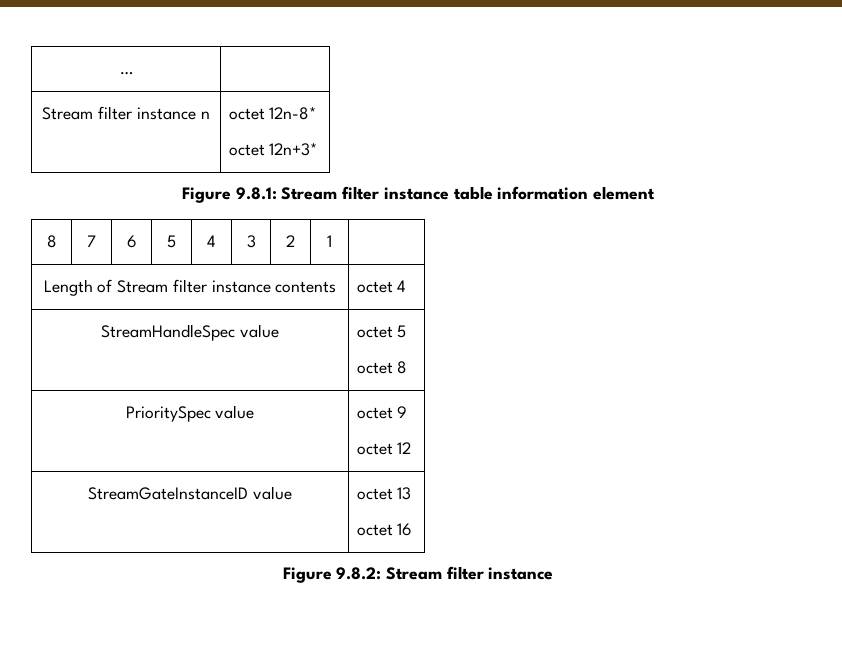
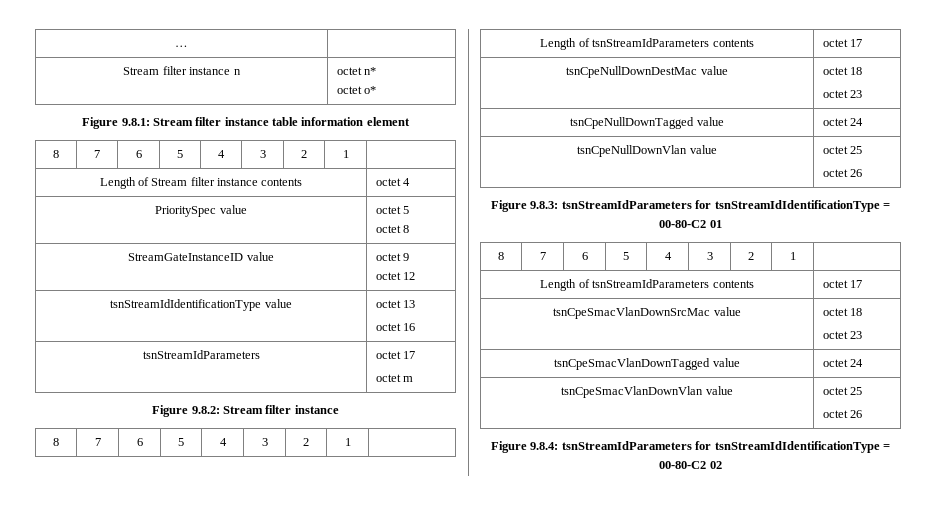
- Stream filter instance n | octet 12n-8*
- octet 12n+3*
+ Stream filter instance n | octet n*
+ octet o*
- StreamHandleSpec value | octet 5
+ PrioritySpec value | octet 5
- PrioritySpec value | octet 9
+ StreamGateInstanceID value | octet 9
- StreamGateInstanceID value | octet 13
+ tsnStreamIdIdentificationType value | octet 13
+ tsnStreamIdParameters | octet 17
+ octet m
  Figure 9.8.2: Stream filter instance
+ 8 | 7 | 6 | 5 | 4 | 3 | 2 | 1 |
+ Length of tsnStreamIdParameters contents | octet 17
+ tsnCpeNullDownDestMac value | octet 18
+ octet 23
+ tsnCpeNullDownTagged value | octet 24
+ tsnCpeNullDownVlan value | octet 25
+ octet 26
+ Figure 9.8.3: tsnStreamIdParameters for tsnStreamIdIdentificationType = 00-80-C2 01
+ 8 | 7 | 6 | 5 | 4 | 3 | 2 | 1 |
+ Length of tsnStreamIdParameters contents | octet 17
+ tsnCpeSmacVlanDownSrcMac value | octet 18
+ octet 23
+ tsnCpeSmacVlanDownTagged value | octet 24
+ tsnCpeSmacVlanDownVlan value | octet 25
+ octet 26
+ Figure 9.8.4: tsnStreamIdParameters for tsnStreamIdIdentificationType = 00-80-C2 02

